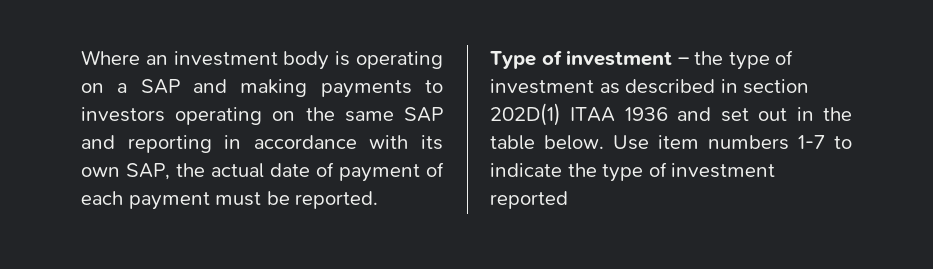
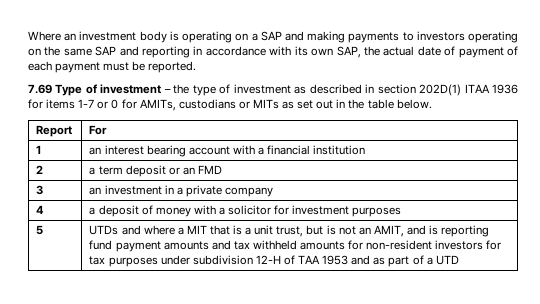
- Type of investment – the type of investment as described in section 202D(1) ITAA 1936 and set out in the table below. Use item numbers 1-7 to indicate the type of investment reported
+ 7.69 Type of investment – the type of investment as described in section 202D(1) ITAA 1936 for items 1-7 or 0 for AMITs, custodians or MITs as set out in the table below.
+ Report | For
+ 1 | an interest bearing account with a financial institution
+ 2 | a term deposit or an FMD
+ 3 | an investment in a private company
+ 4 | a deposit of money with a solicitor for investment purposes
+ 5 | UTDs and where a MIT that is a unit trust, but is not an AMIT, and is reporting fund payment amounts and tax withheld amounts for non-resident investors for tax purposes under subdivision 12-H of TAA 1953 and as part of a UTD

